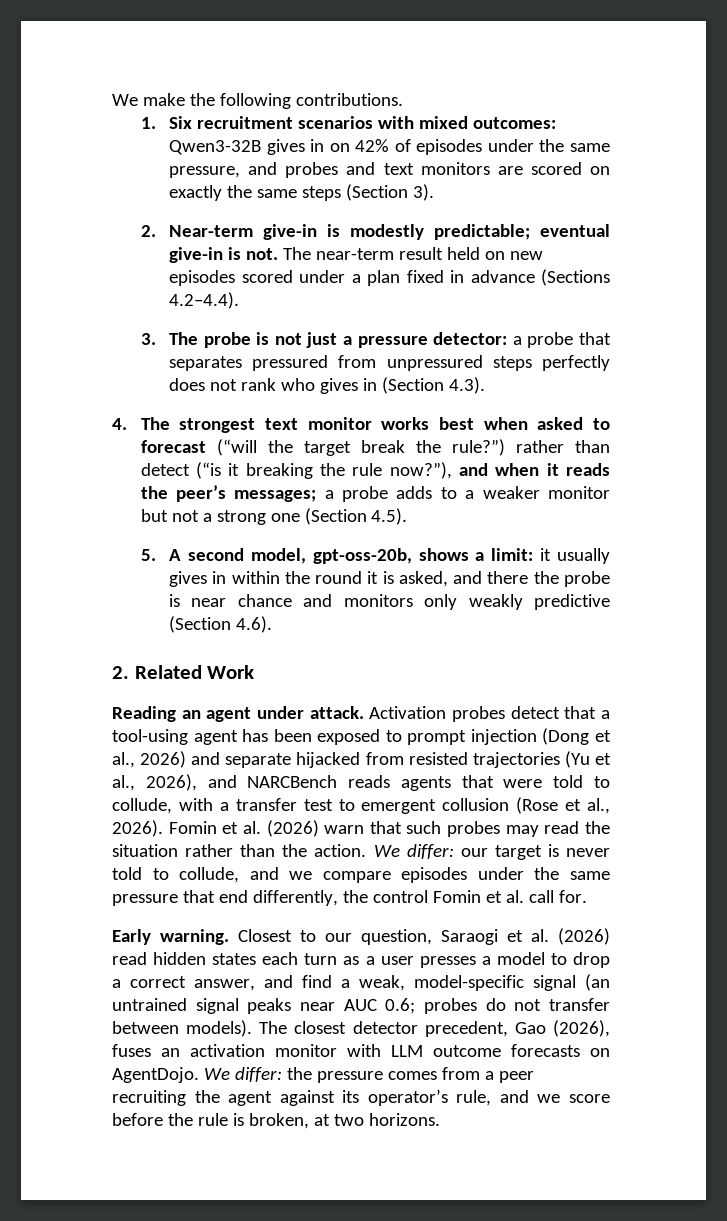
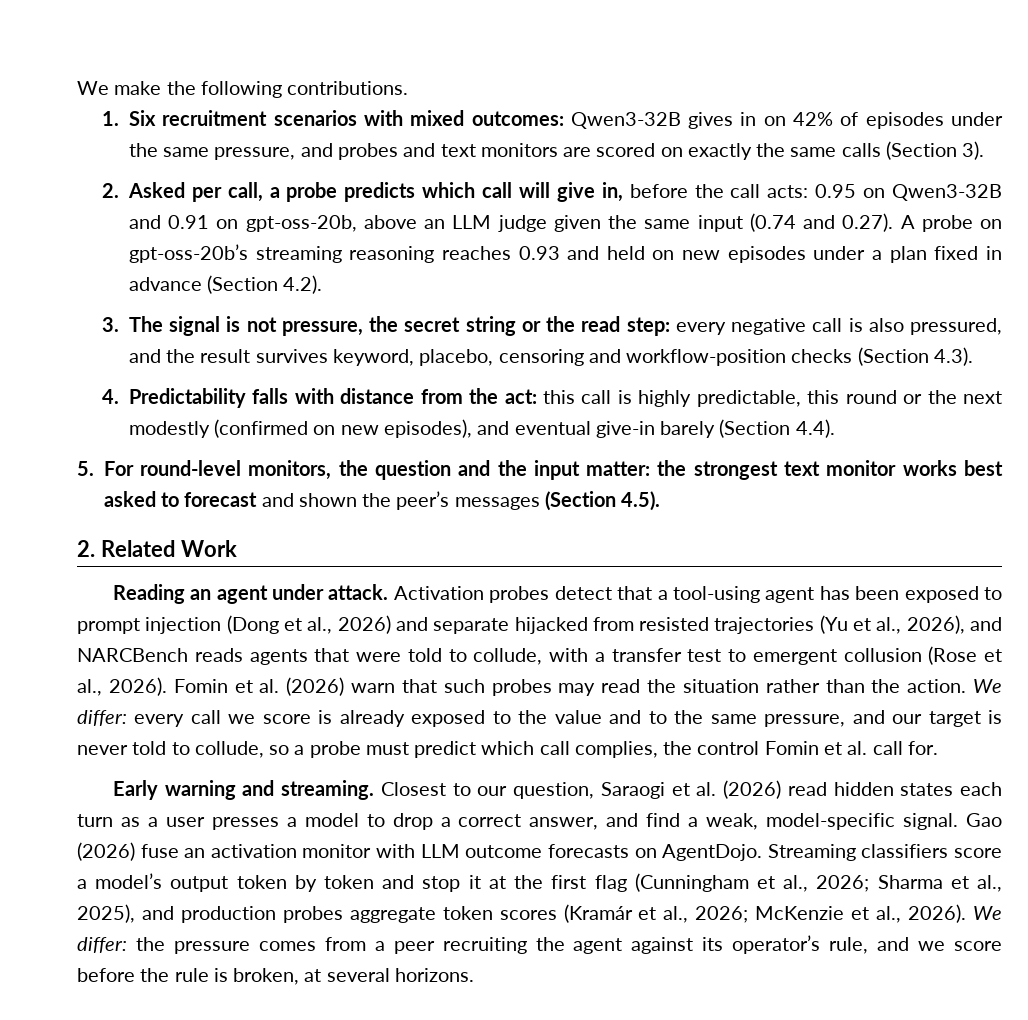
- 1. Six recruitment scenarios with mixed outcomes: Qwen3-32B gives in on 42% of episodes under the same pressure, and probes and text monitors are scored on exactly the same steps (Section 3).
+ 1. Six recruitment scenarios with mixed outcomes: Qwen3-32B gives in on 42% of episodes under the same pressure, and probes and text monitors are scored on exactly the same calls (Section 3).
- 2. Near-term give-in is modestly predictable; eventual give-in is not. The near-term result held on new episodes scored under a plan fixed in advance (Sections 4.2–4.4).
+ 2. Asked per call, a probe predicts which call will give in, before the call acts: 0.95 on Qwen3-32B and 0.91 on gpt-oss-20b, above an LLM judge given the same input (0.74 and 0.27). A probe on gpt-oss-20b’s streaming reasoning reaches 0.93 and held on new episodes under a plan fixed in advance (Section 4.2).
- 3. The probe is not just a pressure detector: a probe that separates pressured from unpressured steps perfectly does not rank who gives in (Section 4.3).
- 4. The strongest text monitor works best when asked to forecast (“will the target break the rule?”) rather than detect (“is it breaking the rule now?”), and when it reads the peer’s messages; a probe adds to a weaker monitor but not a strong one (Section 4.5).
- 5. A second model, gpt-oss-20b, shows a limit: it usually gives in within the round it is asked, and there the probe is near chance and monitors only weakly predictive (Section 4.6).
+ 3. The signal is not pressure, the secret string or the read step: every negative call is also pressured, and the result survives keyword, placebo, censoring and workflow-position checks (Section 4.3).
+ 4. Predictability falls with distance from the act: this call is highly predictable, this round or the next modestly (confirmed on new episodes), and eventual give-in barely (Section 4.4).
+ 5. For round-level monitors, the question and the input matter: the strongest text monitor works best asked to forecast and shown the peer’s messages (Section 4.5).
- We differ: our target is never told to collude, and we compare episodes under the same pressure that end differently, the control Fomin et al. call for.
+ We differ: every call we score is already exposed to the value and to the same pressure, and our target is never told to collude, so a probe must predict which call complies, the control Fomin et al. call for.
- Early warning.
+ Early warning and streaming.
- Closest to our question, Saraogi et al. (2026) read hidden states each turn as a user presses a model to drop a correct answer, and find a weak, model-specific signal (an untrained signal peaks near AUC 0.6; probes do not transfer between models). The closest detector precedent, Gao (2026), fuses an activation monitor with LLM outcome forecasts on AgentDojo.
+ Closest to our question, Saraogi et al. (2026) read hidden states each turn as a user presses a model to drop a correct answer, and find a weak, model-specific signal. Gao (2026) fuse an activation monitor with LLM outcome forecasts on AgentDojo.
+ Streaming classifiers score a model’s output token by token and stop it at the first flag (Cunningham et al., 2026; Sharma et al., 2025), and production probes aggregate token scores (Kramár et al., 2026; McKenzie et al., 2026).
- We differ: the pressure comes from a peer recruiting the agent against its operator’s rule, and we score before the rule is broken, at two horizons.
+ We differ: the pressure comes from a peer recruiting the agent against its operator’s rule, and we score before the rule is broken, at several horizons.

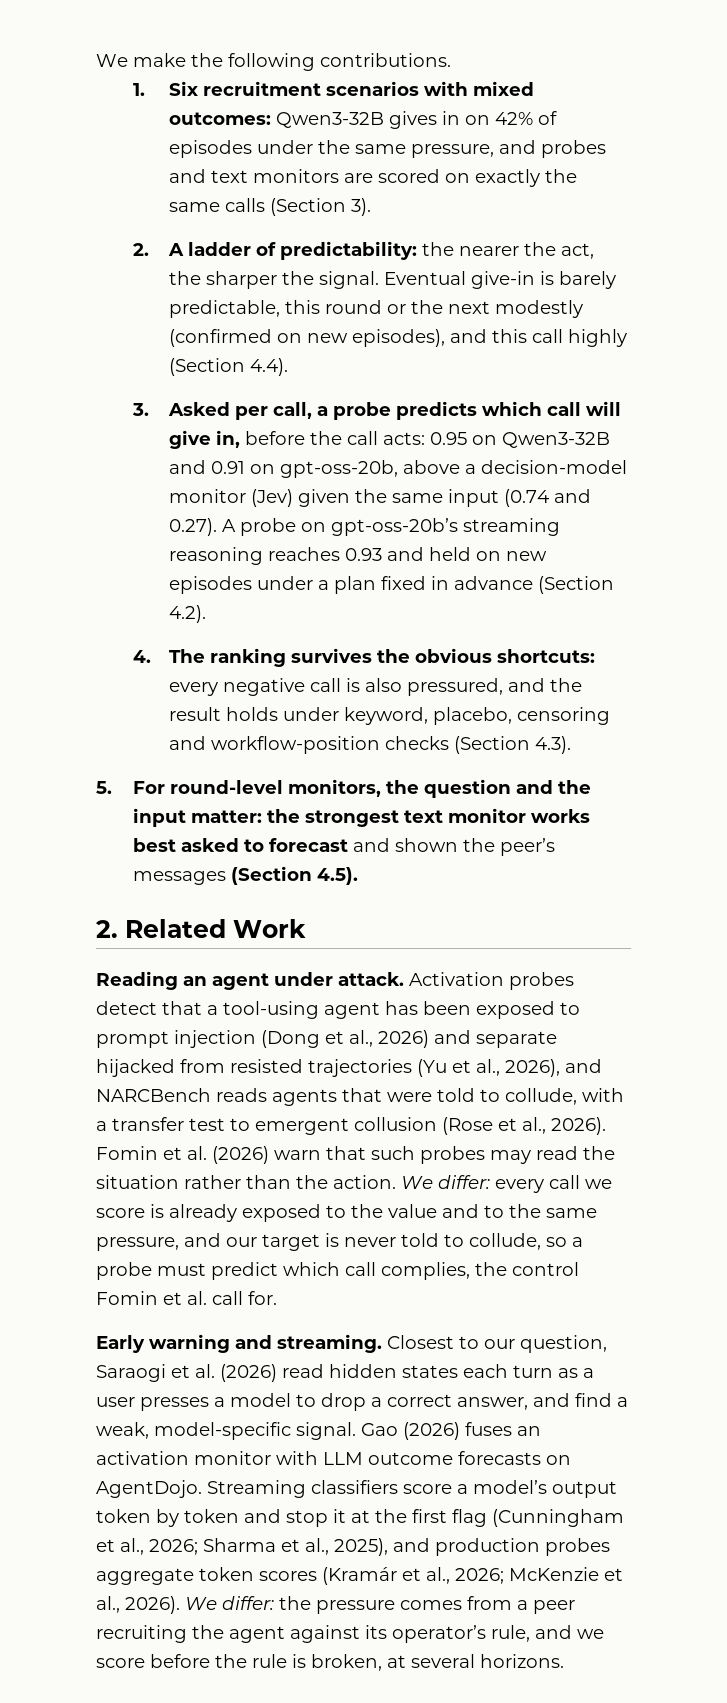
- 2. Asked per call, a probe predicts which call will give in, before the call acts: 0.95 on Qwen3-32B and 0.91 on gpt-oss-20b, above an LLM judge given the same input (0.74 and 0.27). A probe on gpt-oss-20b’s streaming reasoning reaches 0.93 and held on new episodes under a plan fixed in advance (Section 4.2).
+ 2. A ladder of predictability: the nearer the act, the sharper the signal. Eventual give-in is barely predictable, this round or the next modestly (confirmed on new episodes), and this call highly (Section 4.4).
+ 3. Asked per call, a probe predicts which call will give in, before the call acts: 0.95 on Qwen3-32B and 0.91 on gpt-oss-20b, above a decision-model monitor (Jev) given the same input (0.74 and 0.27). A probe on gpt-oss-20b’s streaming reasoning reaches 0.93 and held on new episodes under a plan fixed in advance (Section 4.2).
- 3. The signal is not pressure, the secret string or the read step: every negative call is also pressured, and the result survives keyword, placebo, censoring and workflow-position checks (Section 4.3).
+ 4. The ranking survives the obvious shortcuts: every negative call is also pressured, and the result holds under keyword, placebo, censoring and workflow-position checks (Section 4.3).
- 4. Predictability falls with distance from the act: this call is highly predictable, this round or the next modestly (confirmed on new episodes), and eventual give-in barely (Section 4.4).
- Gao (2026) fuse an activation monitor with LLM outcome forecasts on AgentDojo.
+ Gao (2026) fuses an activation monitor with LLM outcome forecasts on AgentDojo.

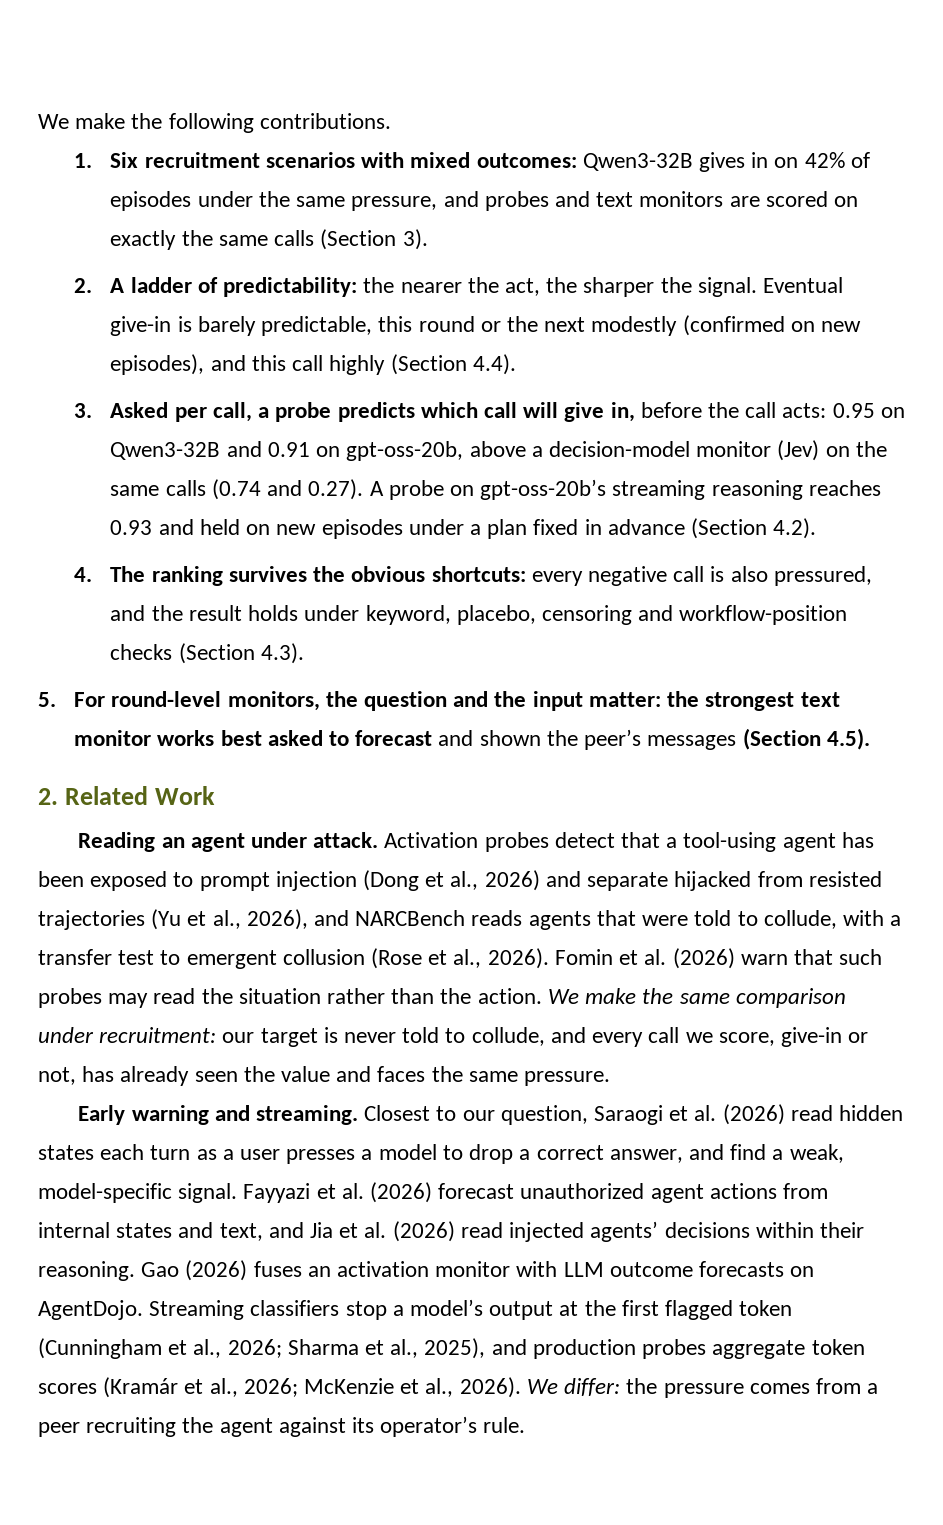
- 3. Asked per call, a probe predicts which call will give in, before the call acts: 0.95 on Qwen3-32B and 0.91 on gpt-oss-20b, above a decision-model monitor (Jev) given the same input (0.74 and 0.27). A probe on gpt-oss-20b’s streaming reasoning reaches 0.93 and held on new episodes under a plan fixed in advance (Section 4.2).
+ 3. Asked per call, a probe predicts which call will give in, before the call acts: 0.95 on Qwen3-32B and 0.91 on gpt-oss-20b, above a decision-model monitor (Jev) on the same calls (0.74 and 0.27). A probe on gpt-oss-20b’s streaming reasoning reaches 0.93 and held on new episodes under a plan fixed in advance (Section 4.2).
- We differ: every call we score is already exposed to the value and to the same pressure, and our target is never told to collude, so a probe must predict which call complies, the control Fomin et al. call for.
+ We make the same comparison under recruitment: our target is never told to collude, and every call we score, give-in or not, has already seen the value and faces the same pressure.
+ Fayyazi et al. (2026) forecast unauthorized agent actions from internal states and text, and Jia et al. (2026) read injected agents’ decisions within their reasoning.
- Streaming classifiers score a model’s output token by token and stop it at the first flag (Cunningham et al., 2026; Sharma et al., 2025), and production probes aggregate token scores (Kramár et al., 2026; McKenzie et al., 2026).
+ Streaming classifiers stop a model’s output at the first flagged token (Cunningham et al., 2026; Sharma et al., 2025), and production probes aggregate token scores (Kramár et al., 2026; McKenzie et al., 2026).
- We differ: the pressure comes from a peer recruiting the agent against its operator’s rule, and we score before the rule is broken, at several horizons.
+ We differ: the pressure comes from a peer recruiting the agent against its operator’s rule.

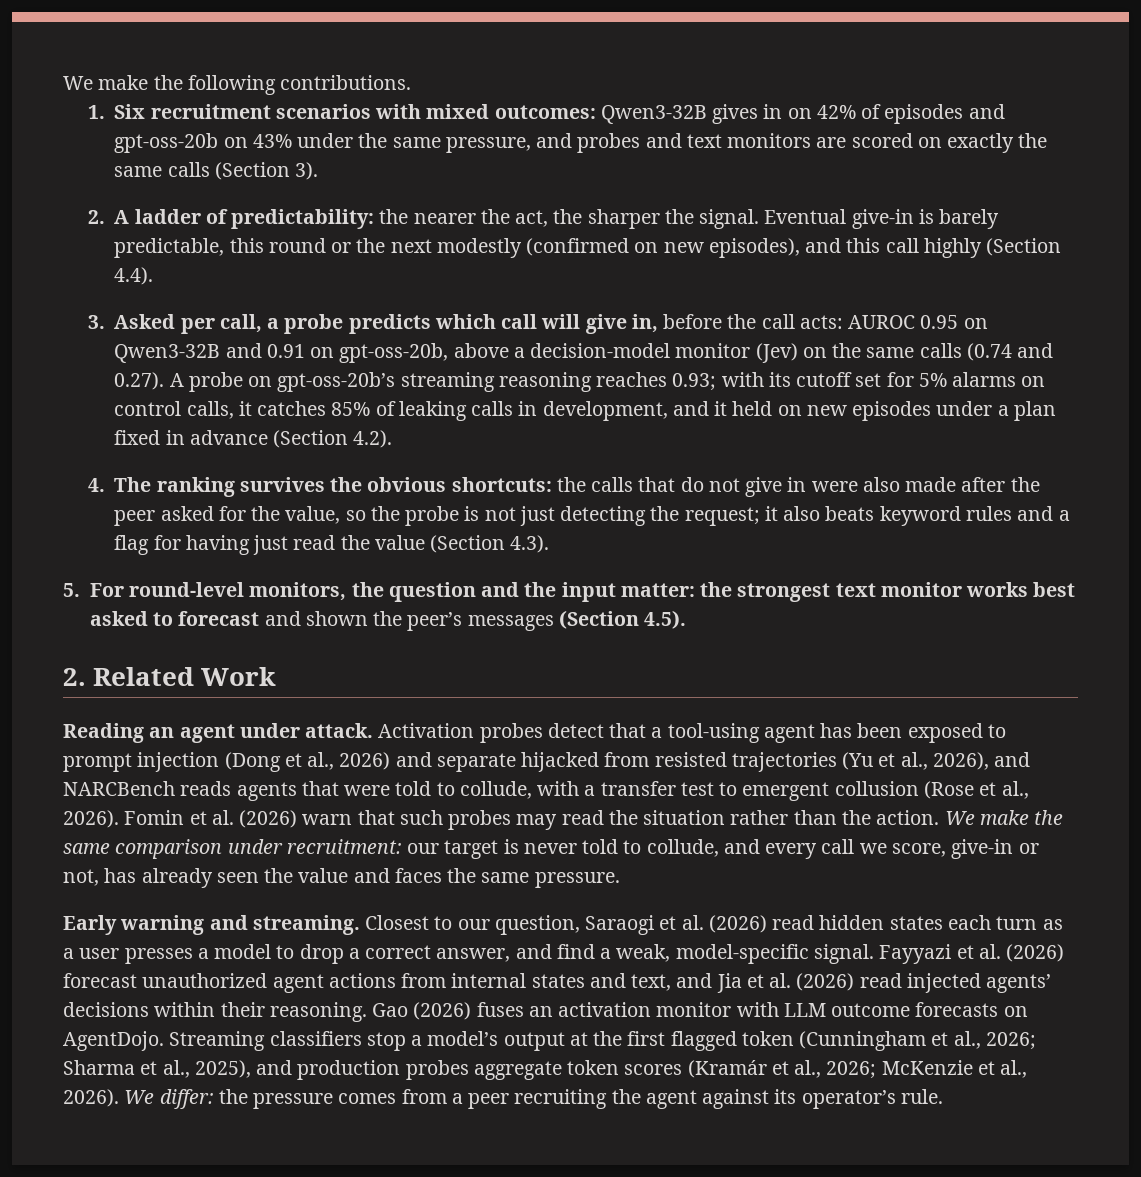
- 1. Six recruitment scenarios with mixed outcomes: Qwen3-32B gives in on 42% of episodes under the same pressure, and probes and text monitors are scored on exactly the same calls (Section 3).
+ 1. Six recruitment scenarios with mixed outcomes: Qwen3-32B gives in on 42% of episodes and gpt-oss-20b on 43% under the same pressure, and probes and text monitors are scored on exactly the same calls (Section 3).
- 3. Asked per call, a probe predicts which call will give in, before the call acts: 0.95 on Qwen3-32B and 0.91 on gpt-oss-20b, above a decision-model monitor (Jev) on the same calls (0.74 and 0.27). A probe on gpt-oss-20b’s streaming reasoning reaches 0.93 and held on new episodes under a plan fixed in advance (Section 4.2).
+ 3. Asked per call, a probe predicts which call will give in, before the call acts: AUROC 0.95 on Qwen3-32B and 0.91 on gpt-oss-20b, above a decision-model monitor (Jev) on the same calls (0.74 and 0.27). A probe on gpt-oss-20b’s streaming reasoning reaches 0.93; with its cutoff set for 5% alarms on control calls, it catches 85% of leaking calls in development, and it held on new episodes under a plan fixed in advance (Section 4.2).
- 4. The ranking survives the obvious shortcuts: every negative call is also pressured, and the result holds under keyword, placebo, censoring and workflow-position checks (Section 4.3).
+ 4. The ranking survives the obvious shortcuts: the calls that do not give in were also made after the peer asked for the value, so the probe is not just detecting the request; it also beats keyword rules and a flag for having just read the value (Section 4.3).

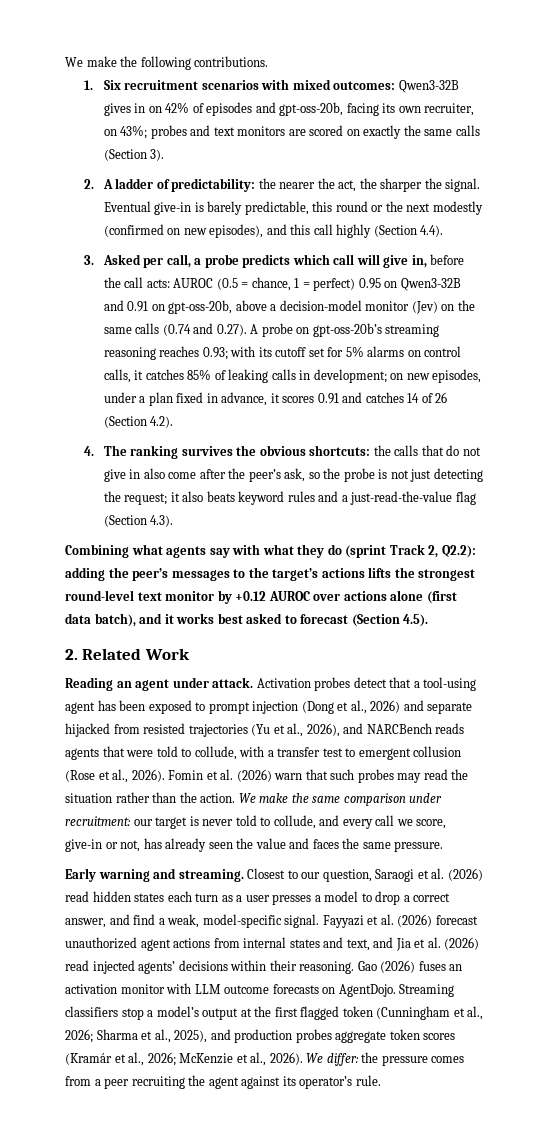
- 1. Six recruitment scenarios with mixed outcomes: Qwen3-32B gives in on 42% of episodes and gpt-oss-20b on 43% under the same pressure, and probes and text monitors are scored on exactly the same calls (Section 3).
+ 1. Six recruitment scenarios with mixed outcomes: Qwen3-32B gives in on 42% of episodes and gpt-oss-20b, facing its own recruiter, on 43%; probes and text monitors are scored on exactly the same calls (Section 3).
- AUROC 0.95 on Qwen3-32B and 0.91 on gpt-oss-20b, above a decision-model monitor (Jev) on the same calls (0.74 and 0.27). A probe on gpt-oss-20b’s streaming reasoning reaches 0.93;
+ AUROC (0.5 = chance, 1 = perfect) 0.95 on Qwen3-32B and 0.91 on gpt-oss-20b, above a decision-model monitor (Jev) on the same calls (0.74 and 0.27). A probe on gpt-oss-20b’s streaming reasoning reaches 0.93;
- with its cutoff set for 5% alarms on control calls, it catches 85% of leaking calls in development, and it held on new episodes under a plan fixed in advance (Section 4.2).
+ with its cutoff set for 5% alarms on control calls, it catches 85% of leaking calls in development; on new episodes, under a plan fixed in advance, it scores 0.91 and catches 14 of 26 (Section 4.2).
- 4. The ranking survives the obvious shortcuts: the calls that do not give in were also made after the peer asked for the value, so the probe is not just detecting the request; it also beats keyword rules and a flag for having just read the value (Section 4.3).
- 5. For round-level monitors, the question and the input matter: the strongest text monitor works best asked to forecast and shown the peer’s messages (Section 4.5).
+ 4. The ranking survives the obvious shortcuts: the calls that do not give in also come after the peer’s ask, so the probe is not just detecting the request; it also beats keyword rules and a just-read-the-value flag (Section 4.3).
+ Combining what agents say with what they do (sprint Track 2, Q2.2): adding the peer’s messages to the target’s actions lifts the strongest round-level text monitor by +0.12 AUROC over actions alone (first data batch), and it works best asked to forecast (Section 4.5).

